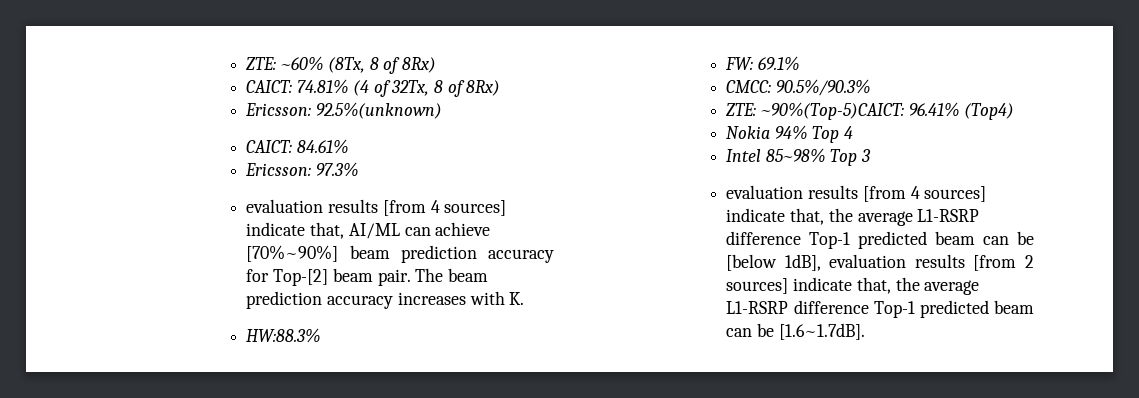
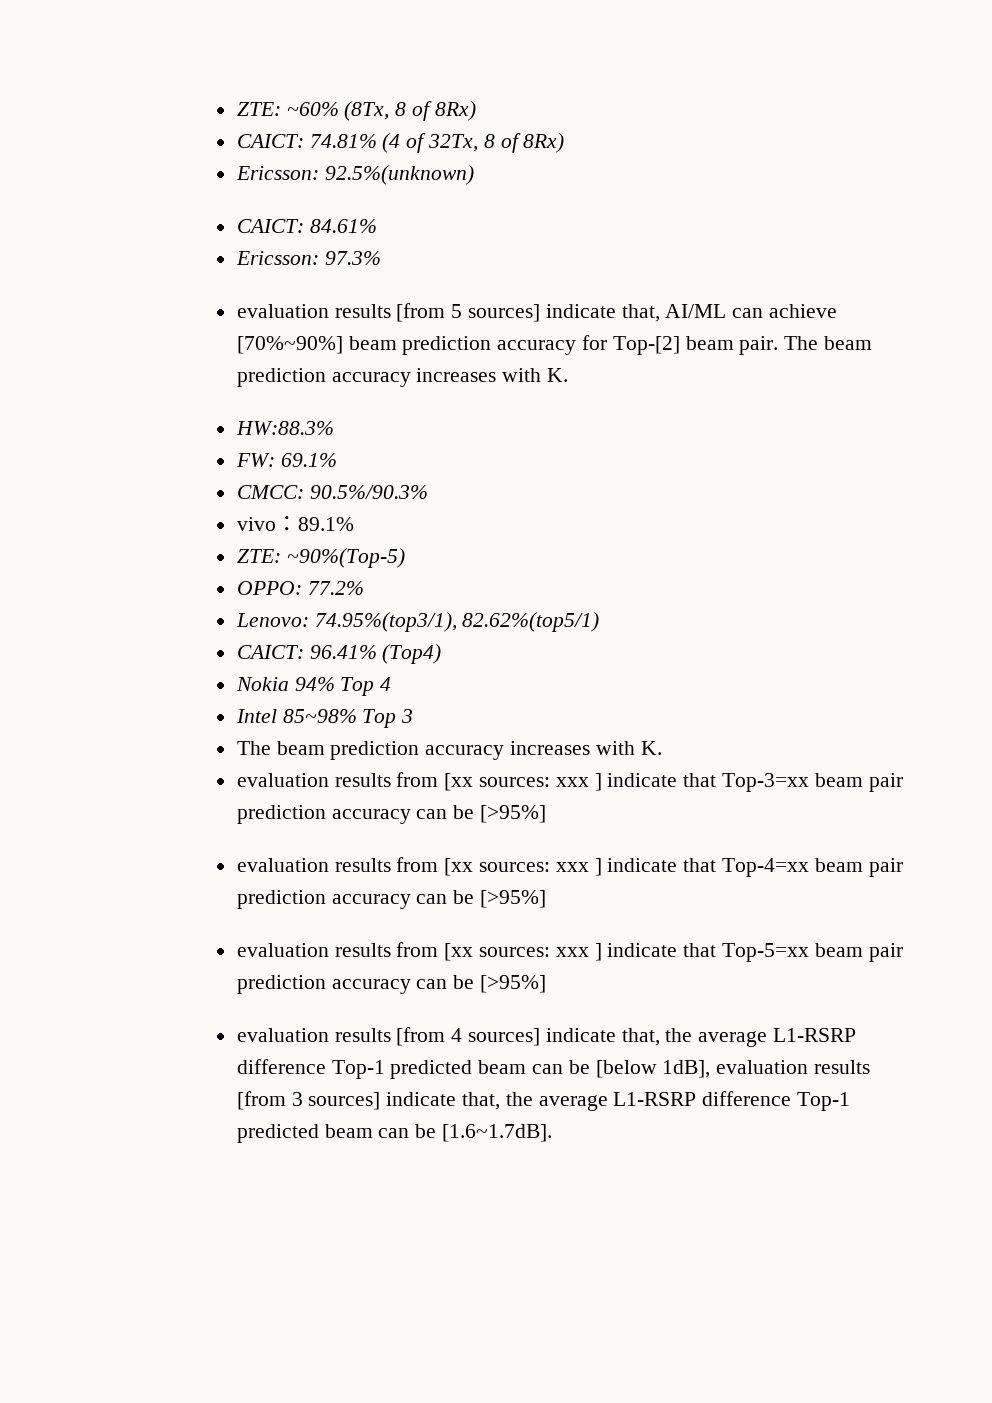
- evaluation results [from 4 sources] indicate that, AI/ML can achieve [70%~90%] beam prediction accuracy for Top-[2] beam pair.
+ evaluation results [from 5 sources] indicate that, AI/ML can achieve [70%~90%] beam prediction accuracy for Top-[2] beam pair.
- ZTE: ~90%(Top-5)CAICT: 96.41% (Top4)
+ vivo：89.1%
+ ZTE: ~90%(Top-5)
+ OPPO: 77.2%
+ Lenovo: 74.95%(top3/1), 82.62%(top5/1)
+ CAICT: 96.41% (Top4)
  Intel 85~98% Top 3
+ The beam prediction accuracy increases with K.
+ evaluation results from [xx sources: xxx ] indicate that Top-3=xx beam pair prediction accuracy can be [>95%]
+ evaluation results from [xx sources: xxx ] indicate that Top-4=xx beam pair prediction accuracy can be [>95%]
+ evaluation results from [xx sources: xxx ] indicate that Top-5=xx beam pair prediction accuracy can be [>95%]
- evaluation results [from 4 sources] indicate that, the average L1-RSRP difference Top-1 predicted beam can be [below 1dB], evaluation results [from 2 sources] indicate that, the average L1-RSRP difference Top-1 predicted beam can be [1.6~1.7dB].
+ evaluation results [from 4 sources] indicate that, the average L1-RSRP difference Top-1 predicted beam can be [below 1dB], evaluation results [from 3 sources] indicate that, the average L1-RSRP difference Top-1 predicted beam can be [1.6~1.7dB].

